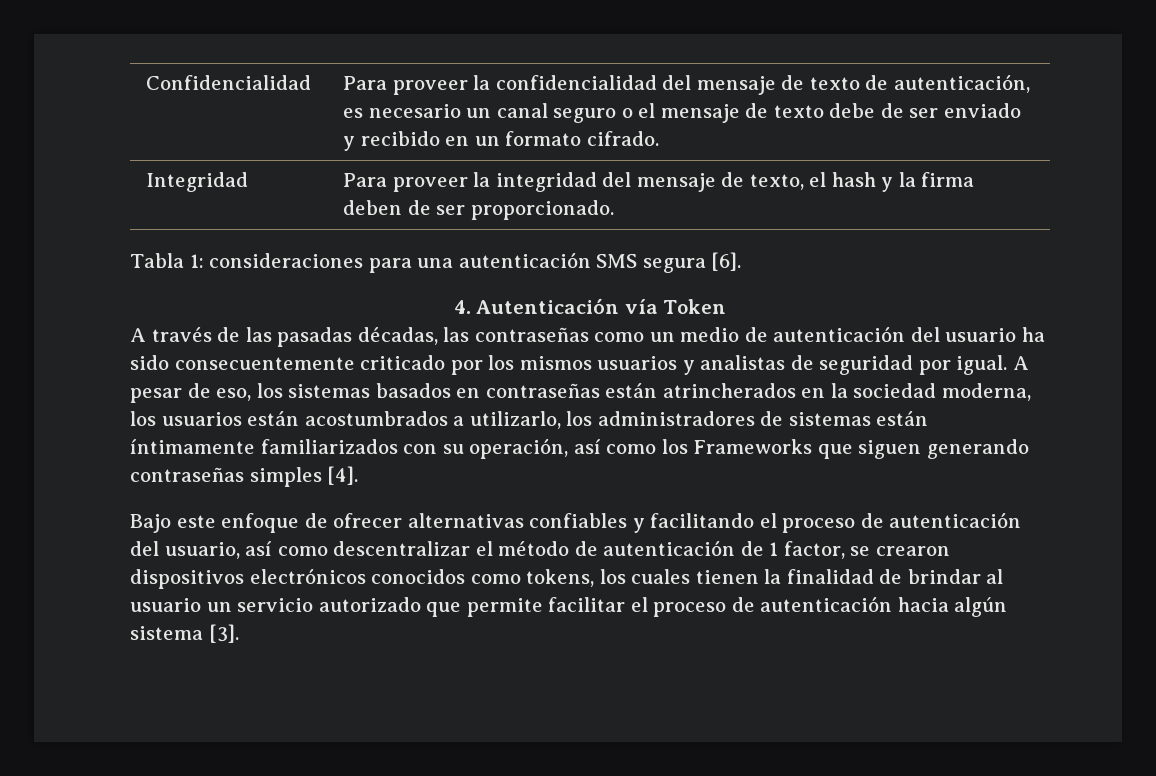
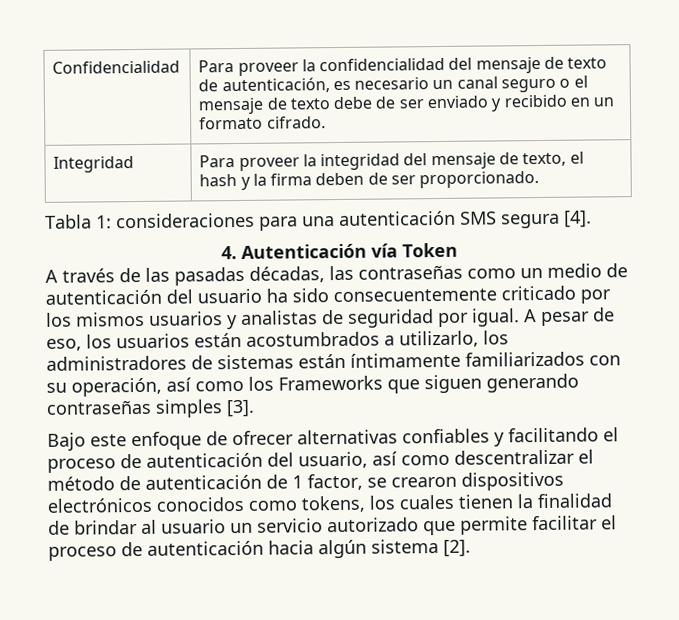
- Tabla 1: consideraciones para una autenticación SMS segura [6].
+ Tabla 1: consideraciones para una autenticación SMS segura [4].
- A pesar de eso, los sistemas basados en contraseñas están atrincherados en la sociedad moderna, los usuarios están acostumbrados a utilizarlo, los administradores de sistemas están íntimamente familiarizados con su operación, así como los Frameworks que siguen generando contraseñas simples [4].
+ A pesar de eso, los usuarios están acostumbrados a utilizarlo, los administradores de sistemas están íntimamente familiarizados con su operación, así como los Frameworks que siguen generando contraseñas simples [3].
- Bajo este enfoque de ofrecer alternativas confiables y facilitando el proceso de autenticación del usuario, así como descentralizar el método de autenticación de 1 factor, se crearon dispositivos electrónicos conocidos como tokens, los cuales tienen la finalidad de brindar al usuario un servicio autorizado que permite facilitar el proceso de autenticación hacia algún sistema [3].
+ Bajo este enfoque de ofrecer alternativas confiables y facilitando el proceso de autenticación del usuario, así como descentralizar el método de autenticación de 1 factor, se crearon dispositivos electrónicos conocidos como tokens, los cuales tienen la finalidad de brindar al usuario un servicio autorizado que permite facilitar el proceso de autenticación hacia algún sistema [2].

